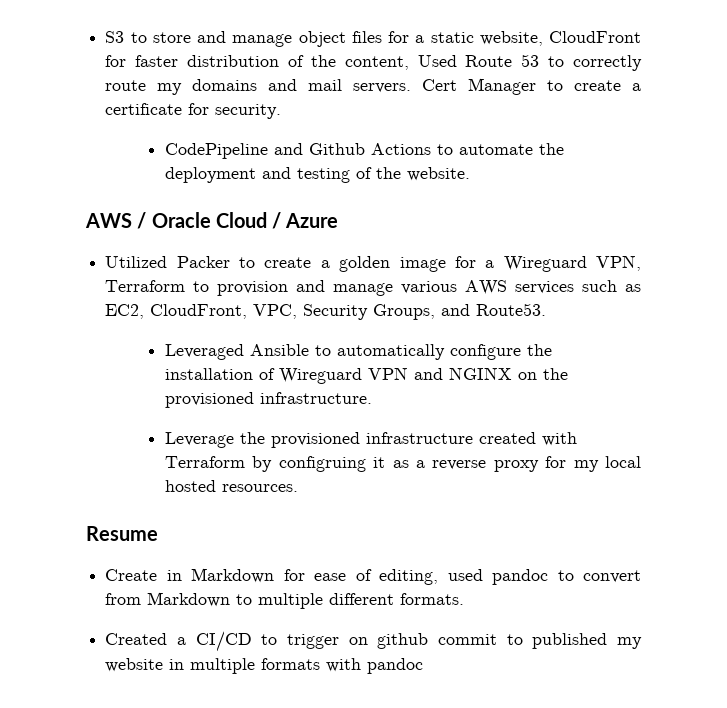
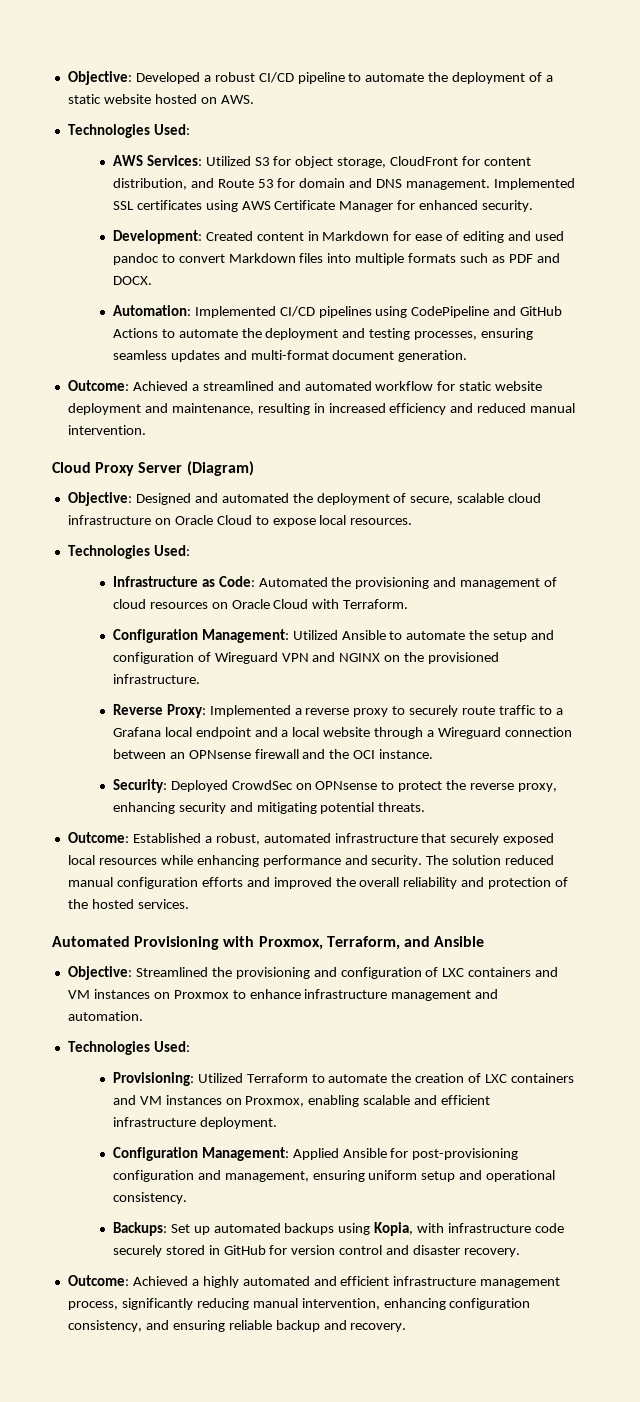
- S3 to store and manage object files for a static website, CloudFront for faster distribution of the content, Used Route 53 to correctly route my domains and mail servers. Cert Manager to create a certificate for security.
- CodePipeline and Github Actions to automate the deployment and testing of the website.
- AWS / Oracle Cloud / Azure
- Utilized Packer to create a golden image for a Wireguard VPN, Terraform to provision and manage various AWS services such as EC2, CloudFront, VPC, Security Groups, and Route53.
- Leveraged Ansible to automatically configure the installation of Wireguard VPN and NGINX on the provisioned infrastructure.
+ Objective: Developed a robust CI/CD pipeline to automate the deployment of a static website hosted on AWS.
+ Technologies Used:
+ AWS Services: Utilized S3 for object storage, CloudFront for content distribution, and Route 53 for domain and DNS management. Implemented SSL certificates using AWS Certificate Manager for enhanced security.
+ Development: Created content in Markdown for ease of editing and used pandoc to convert Markdown files into multiple formats such as PDF and DOCX.
+ Automation: Implemented CI/CD pipelines using CodePipeline and GitHub Actions to automate the deployment and testing processes, ensuring seamless updates and multi-format document generation.
+ Outcome: Achieved a streamlined and automated workflow for static website deployment and maintenance, resulting in increased efficiency and reduced manual intervention.
+ Cloud Proxy Server (Diagram)
+ Objective: Designed and automated the deployment of secure, scalable cloud infrastructure on Oracle Cloud to expose local resources.
+ Technologies Used:
+ Infrastructure as Code: Automated the provisioning and management of cloud resources on Oracle Cloud with Terraform.
+ Configuration Management: Utilized Ansible to automate the setup and configuration of Wireguard VPN and NGINX on the provisioned infrastructure.
- Leverage the provisioned infrastructure created with Terraform by configruing it as a reverse proxy for my local hosted resources.
- Resume
- Create in Markdown for ease of editing, used pandoc to convert from Markdown to multiple different formats.
- Created a CI/CD to trigger on github commit to published my website in multiple formats with pandoc
+ Reverse Proxy: Implemented a reverse proxy to securely route traffic to a Grafana local endpoint and a local website through a Wireguard connection between an OPNsense firewall and the OCI instance.
+ Security: Deployed CrowdSec on OPNsense to protect the reverse proxy, enhancing security and mitigating potential threats.
+ Outcome: Established a robust, automated infrastructure that securely exposed local resources while enhancing performance and security. The solution reduced manual configuration efforts and improved the overall reliability and protection of the hosted services.
+ Automated Provisioning with Proxmox, Terraform, and Ansible
+ Objective: Streamlined the provisioning and configuration of LXC containers and VM instances on Proxmox to enhance infrastructure management and automation.
+ Technologies Used:
+ Provisioning: Utilized Terraform to automate the creation of LXC containers and VM instances on Proxmox, enabling scalable and efficient infrastructure deployment.
+ Configuration Management: Applied Ansible for post-provisioning configuration and management, ensuring uniform setup and operational consistency.
+ Backups: Set up automated backups using Kopia, with infrastructure code securely stored in GitHub for version control and disaster recovery.
+ Outcome: Achieved a highly automated and efficient infrastructure management process, significantly reducing manual intervention, enhancing configuration consistency, and ensuring reliable backup and recovery.

